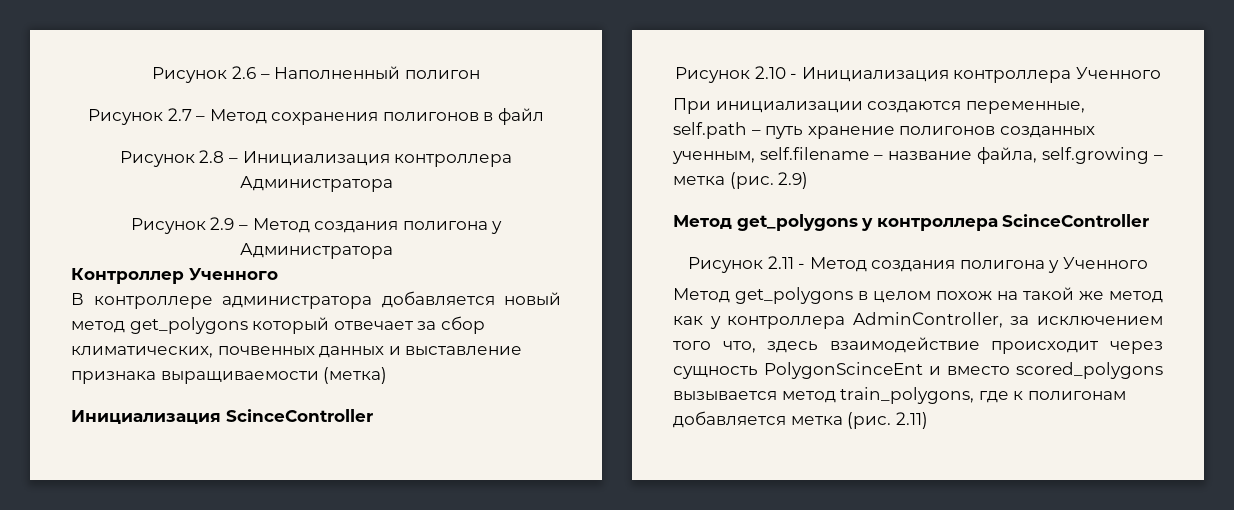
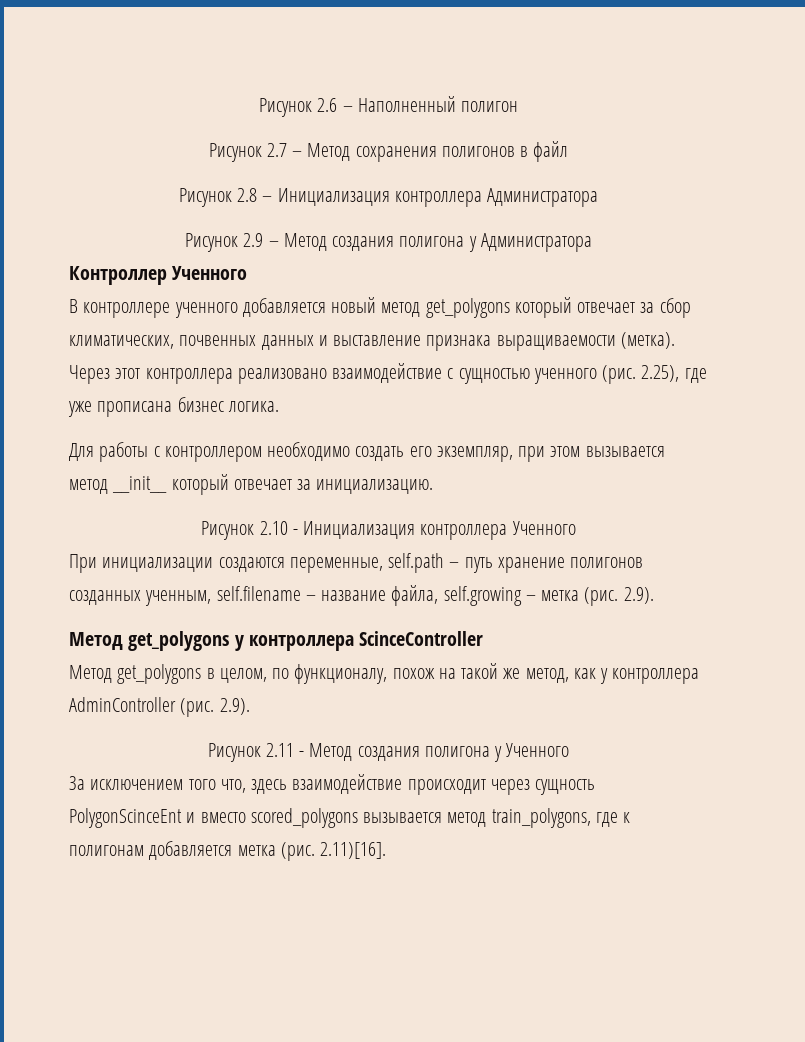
- В контроллере администратора добавляется новый метод get_polygons который отвечает за сбор климатических, почвенных данных и выставление признака выращиваемости (метка)
- Инициализация ScinceController
+ В контроллере ученного добавляется новый метод get_polygons который отвечает за сбор климатических, почвенных данных и выставление признака выращиваемости (метка). Через этот контроллера реализовано взаимодействие с сущностью ученного (рис. 2.25), где уже прописана бизнес логика.
+ Для работы с контроллером необходимо создать его экземпляр, при этом вызывается метод __init__ который отвечает за инициализацию.
- При инициализации создаются переменные, self.path – путь хранение полигонов созданных ученным, self.filename – название файла, self.growing – метка (рис. 2.9)
+ При инициализации создаются переменные, self.path – путь хранение полигонов созданных ученным, self.filename – название файла, self.growing – метка (рис. 2.9).
+ Метод get_polygons в целом, по функционалу, похож на такой же метод, как у контроллера AdminController (рис. 2.9).
- Метод get_polygons в целом похож на такой же метод как у контроллера AdminController, за исключением того что, здесь взаимодействие происходит через сущность PolygonScinceEnt и вместо scored_polygons вызывается метод train_polygons, где к полигонам добавляется метка (рис.
+ За исключением того что, здесь взаимодействие происходит через сущность PolygonScinceEnt и вместо scored_polygons вызывается метод train_polygons, где к полигонам добавляется метка (рис.
- 2.11)
+ 2.11)[16].

